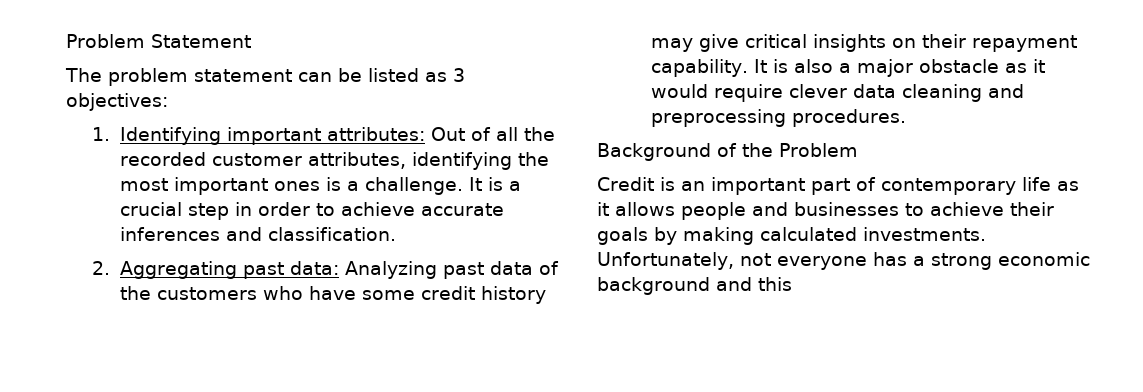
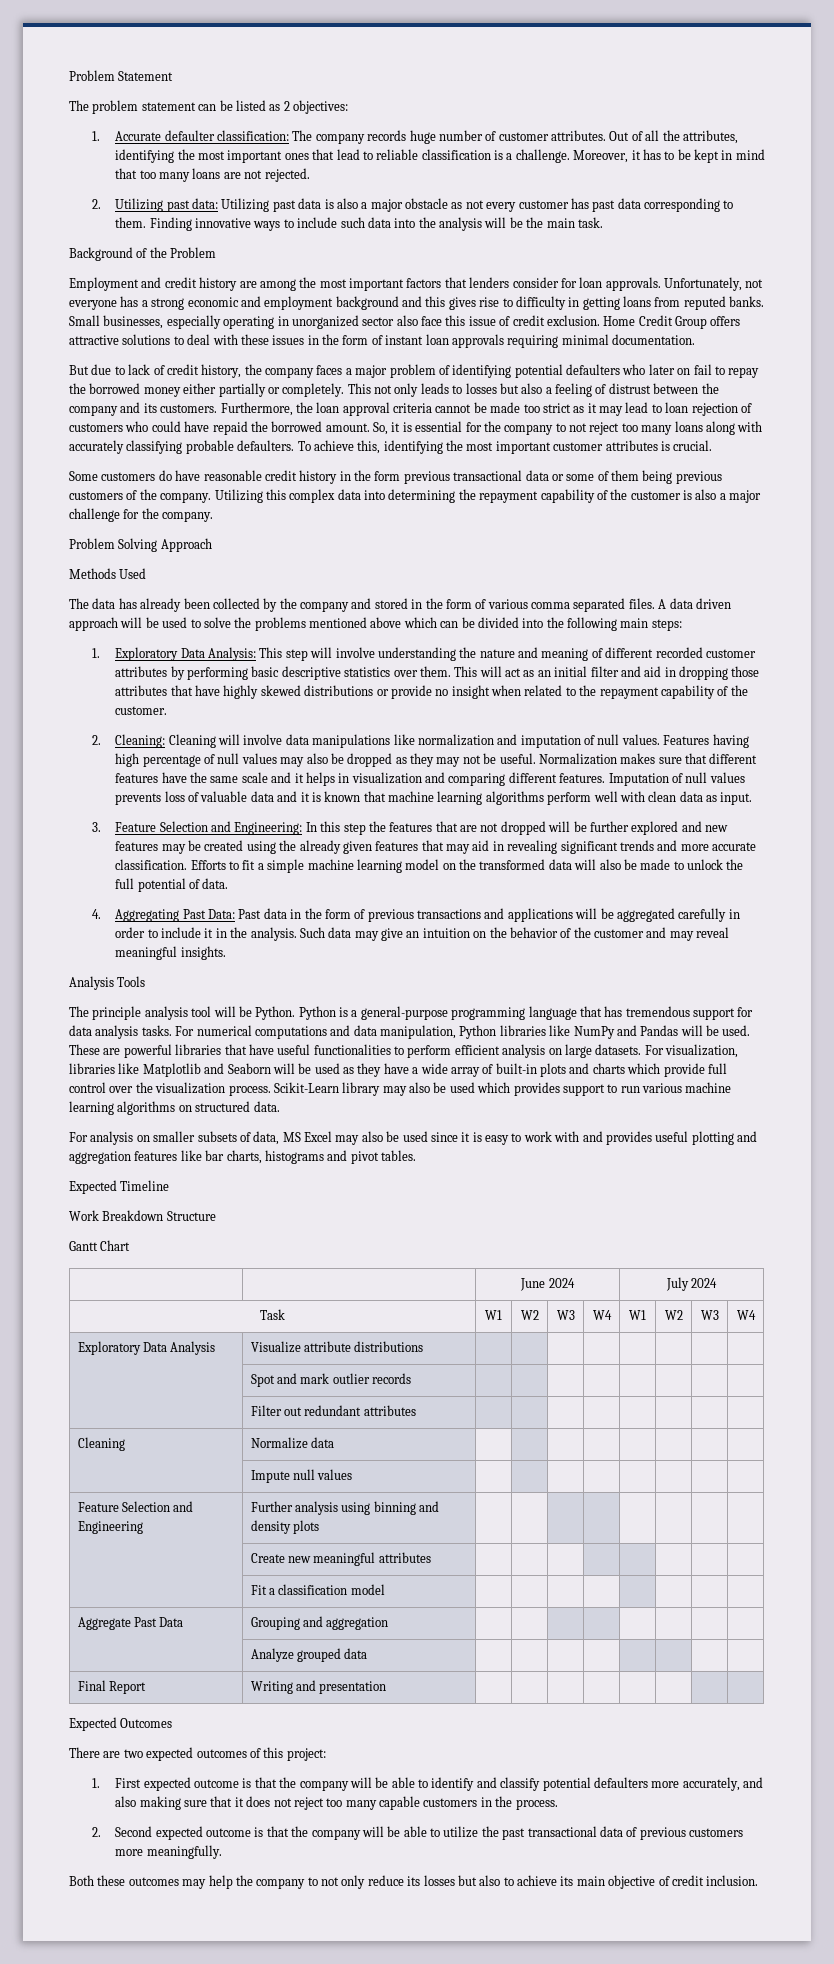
- The problem statement can be listed as 3 objectives:
+ The problem statement can be listed as 2 objectives:
- 1. Identifying important attributes: Out of all the recorded customer attributes, identifying the most important ones is a challenge. It is a crucial step in order to achieve accurate inferences and classification.
- 2. Aggregating past data: Analyzing past data of the customers who have some credit history may give critical insights on their repayment capability. It is also a major obstacle as it would require clever data cleaning and preprocessing procedures.
+ 1. Accurate defaulter classification: The company records huge number of customer attributes. Out of all the attributes, identifying the most important ones that lead to reliable classification is a challenge. Moreover, it has to be kept in mind that too many loans are not rejected.
+ 2. Utilizing past data: Utilizing past data is also a major obstacle as not every customer has past data corresponding to them. Finding innovative ways to include such data into the analysis will be the main task.
  Background of the Problem
- Credit is an important part of contemporary life as it allows people and businesses to achieve their goals by making calculated investments.
+ Employment and credit history are among the most important factors that lenders consider for loan approvals.
- Unfortunately, not everyone has a strong economic background and this
+ Unfortunately, not everyone has a strong economic and employment background and this gives rise to difficulty in getting loans from reputed banks. Small businesses, especially operating in unorganized sector also face this issue of credit exclusion. Home Credit Group offers attractive solutions to deal with these issues in the form of instant loan approvals requiring minimal documentation.
+ But due to lack of credit history, the company faces a major problem of identifying potential defaulters who later on fail to repay the borrowed money either partially or completely. This not only leads to losses but also a feeling of distrust between the company and its customers. Furthermore, the loan approval criteria cannot be made too strict as it may lead to loan rejection of customers who could have repaid the borrowed amount. So, it is essential for the company to not reject too many loans along with accurately classifying probable defaulters. To achieve this, identifying the most important customer attributes is crucial.
+ Some customers do have reasonable credit history in the form previous transactional data or some of them being previous customers of the company. Utilizing this complex data into determining the repayment capability of the customer is also a major challenge for the company.
+ Problem Solving Approach
+ Methods Used
+ The data has already been collected by the company and stored in the form of various comma separated files. A data driven approach will be used to solve the problems mentioned above which can be divided into the following main steps:
+ 1. Exploratory Data Analysis: This step will involve understanding the nature and meaning of different recorded customer attributes by performing basic descriptive statistics over them. This will act as an initial filter and aid in dropping those attributes that have highly skewed distributions or provide no insight when related to the repayment capability of the customer.
+ 2. Cleaning: Cleaning will involve data manipulations like normalization and imputation of null values. Features having high percentage of null values may also be dropped as they may not be useful. Normalization makes sure that different features have the same scale and it helps in visualization and comparing different features. Imputation of null values prevents loss of valuable data and it is known that machine learning algorithms perform well with clean data as input.
+ 3. Feature Selection and Engineering: In this step the features that are not dropped will be further explored and new features may be created using the already given features that may aid in revealing significant trends and more accurate classification. Efforts to fit a simple machine learning model on the transformed data will also be made to unlock the full potential of data.
+ 4. Aggregating Past Data: Past data in the form of previous transactions and applications will be aggregated carefully in order to include it in the analysis. Such data may give an intuition on the behavior of the customer and may reveal meaningful insights.
+ Analysis Tools
+ The principle analysis tool will be Python. Python is a general-purpose programming language that has tremendous support for data analysis tasks. For numerical computations and data manipulation, Python libraries like NumPy and Pandas will be used. These are powerful libraries that have useful functionalities to perform efficient analysis on large datasets. For visualization, libraries like Matplotlib and Seaborn will be used as they have a wide array of built-in plots and charts which provide full control over the visualization process. Scikit-Learn library may also be used which provides support to run various machine learning algorithms on structured data.
+ For analysis on smaller subsets of data, MS Excel may also be used since it is easy to work with and provides useful plotting and aggregation features like bar charts, histograms and pivot tables.
+ Expected Timeline
+ Work Breakdown Structure
+ Gantt Chart
+ | | June 2024 | July 2024
+ Task | W1 | W2 | W3 | W4 | W1 | W2 | W3 | W4
+ Exploratory Data Analysis | Visualize attribute distributions | | | | | | | |
+ | Spot and mark outlier records | | | | | | | |
+ | Filter out redundant attributes | | | | | | | |
+ Cleaning | Normalize data | | | | | | | |
+ | Impute null values | | | | | | | |
+ Feature Selection and Engineering | Further analysis using binning and density plots | | | | | | | |
+ | Create new meaningful attributes | | | | | | | |
+ | Fit a classification model | | | | | | | |
+ Aggregate Past Data | Grouping and aggregation | | | | | | | |
+ | Analyze grouped data | | | | | | | |
+ Final Report | Writing and presentation | | | | | | | |
+ Expected Outcomes
+ There are two expected outcomes of this project:
+ 1. First expected outcome is that the company will be able to identify and classify potential defaulters more accurately, and also making sure that it does not reject too many capable customers in the process.
+ 2. Second expected outcome is that the company will be able to utilize the past transactional data of previous customers more meaningfully.
+ Both these outcomes may help the company to not only reduce its losses but also to achieve its main objective of credit inclusion.

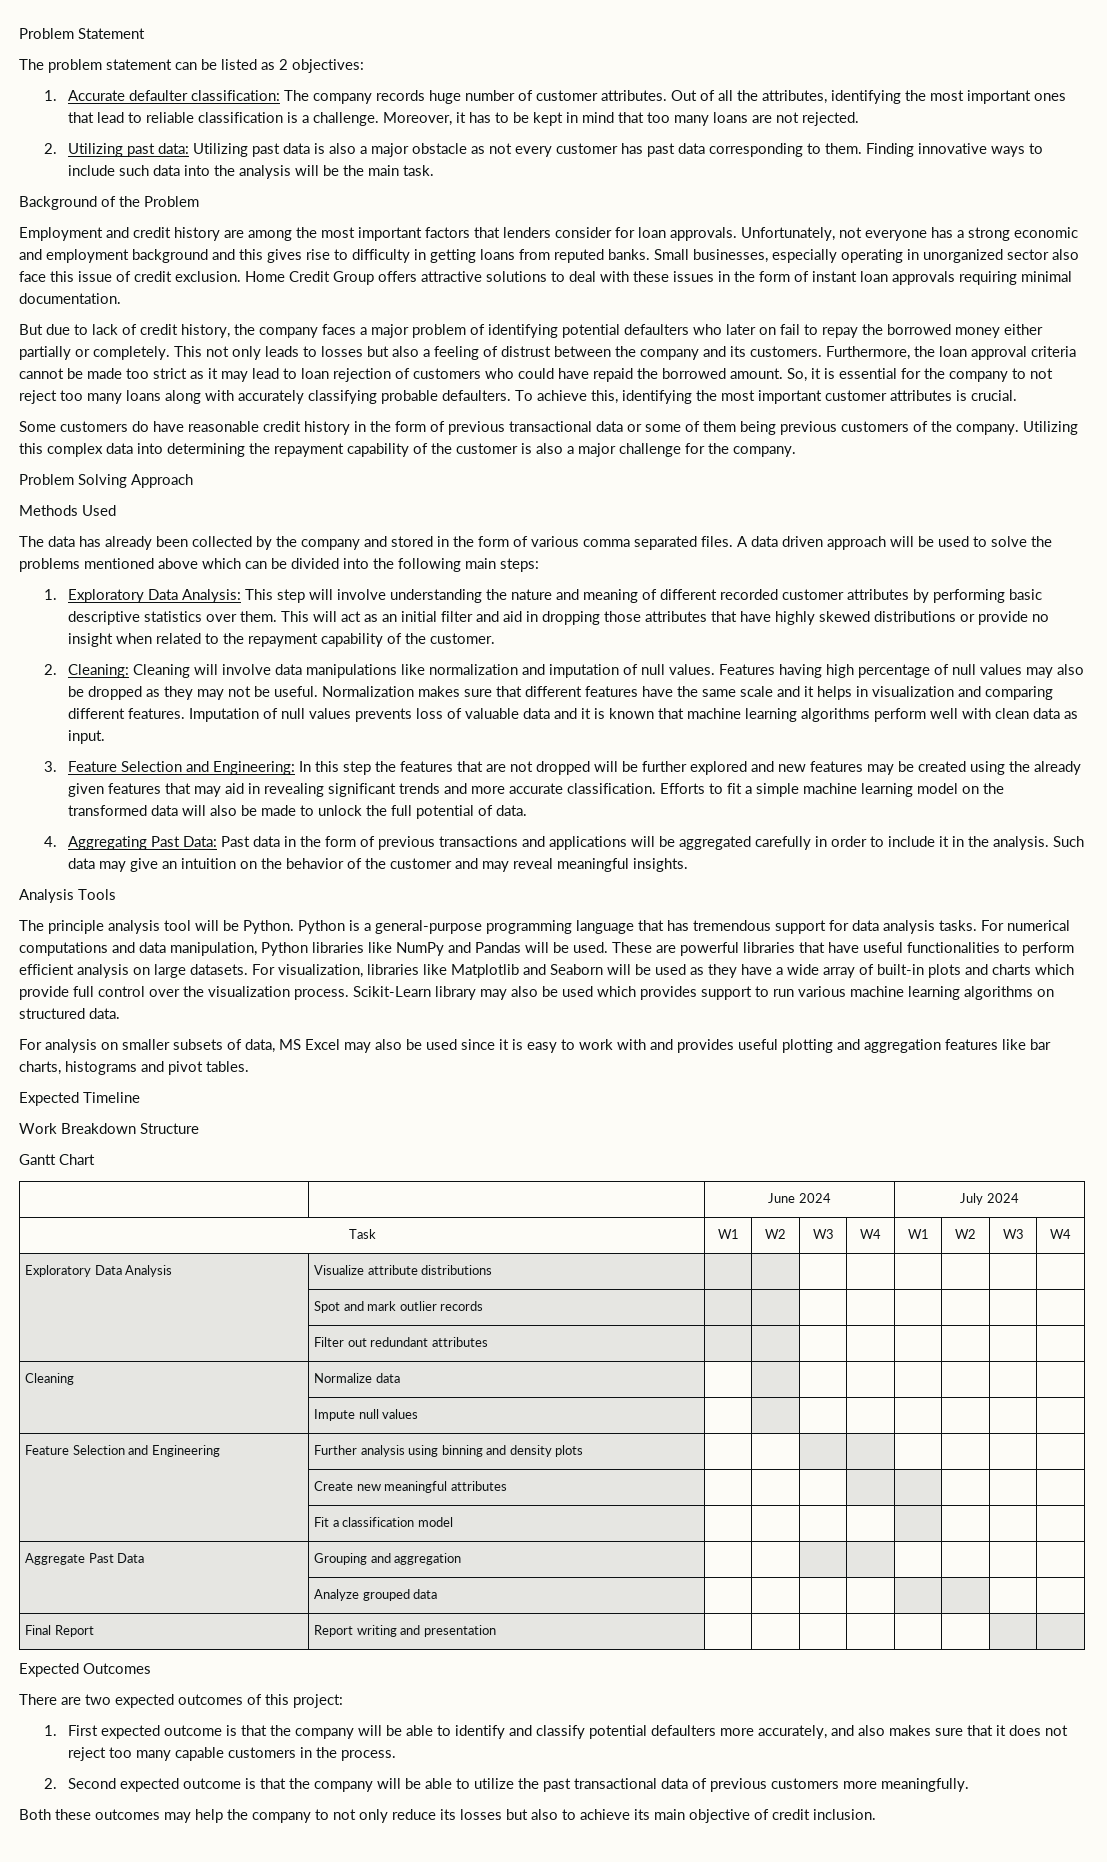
- Some customers do have reasonable credit history in the form previous transactional data or some of them being previous customers of the company.
+ Some customers do have reasonable credit history in the form of previous transactional data or some of them being previous customers of the company.
- Final Report | Writing and presentation | | | | | | | |
+ Final Report | Report writing and presentation | | | | | | | |
- 1. First expected outcome is that the company will be able to identify and classify potential defaulters more accurately, and also making sure that it does not reject too many capable customers in the process.
+ 1. First expected outcome is that the company will be able to identify and classify potential defaulters more accurately, and also makes sure that it does not reject too many capable customers in the process.

